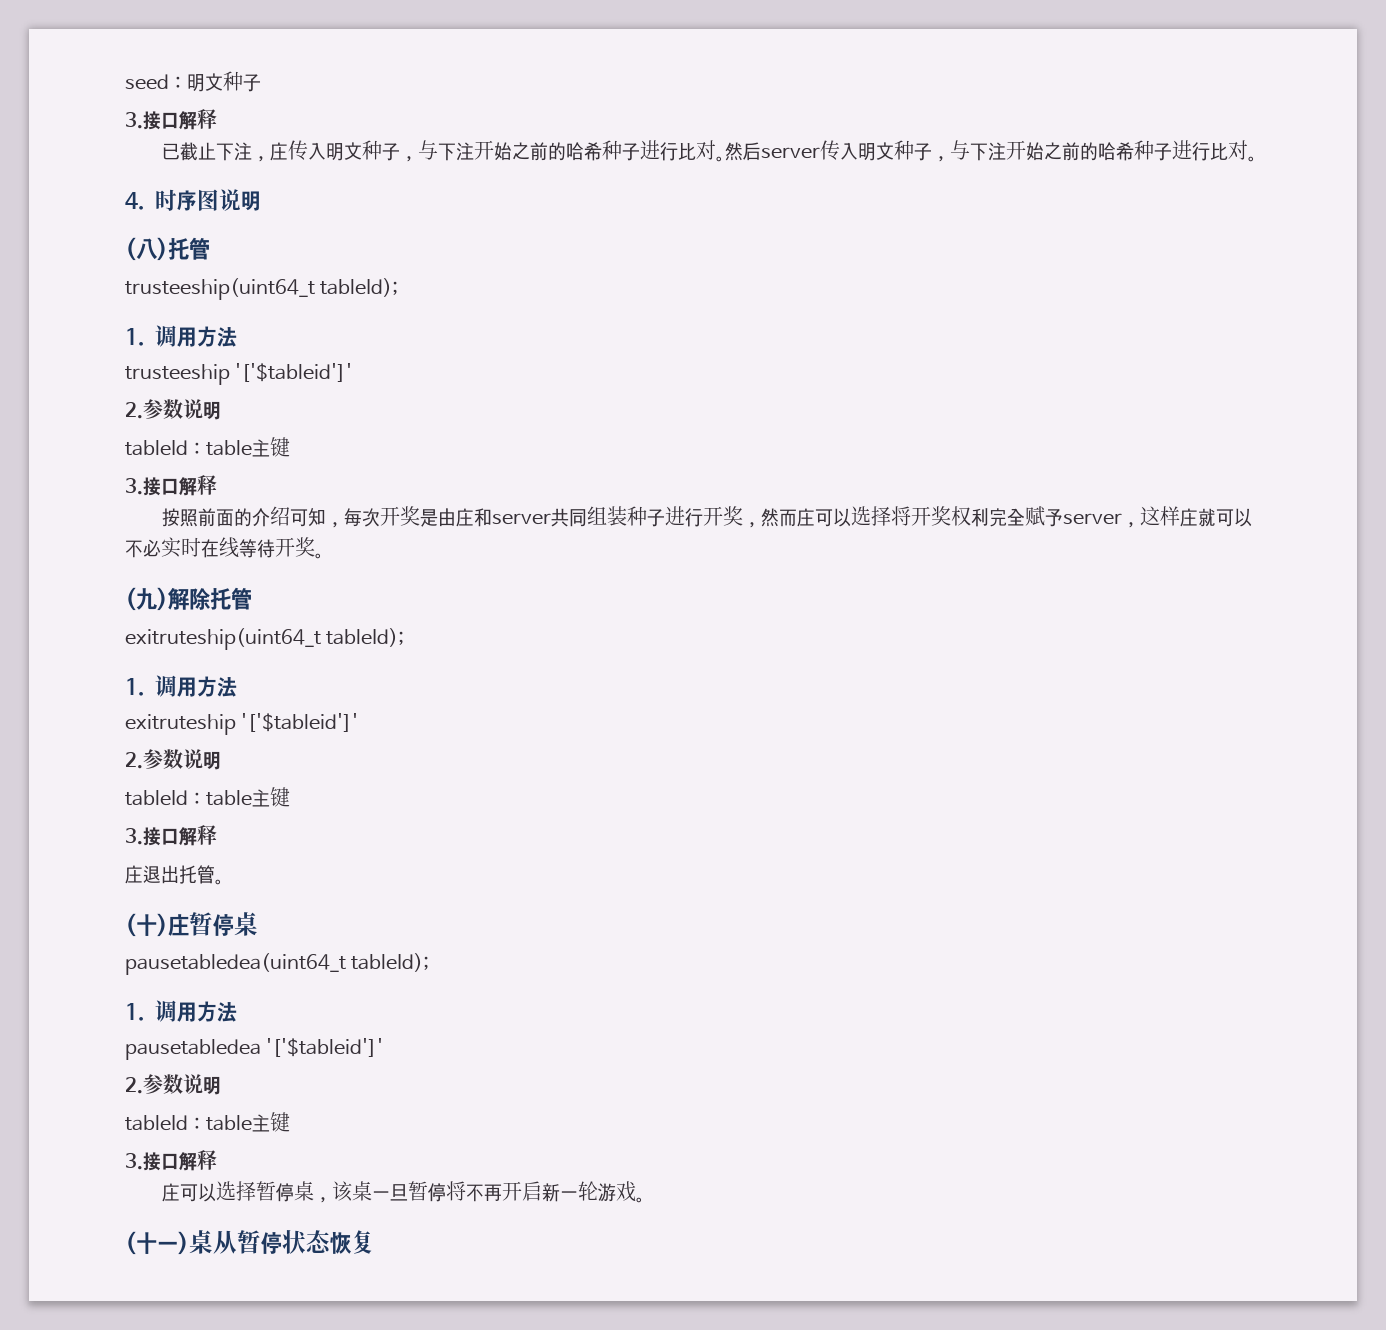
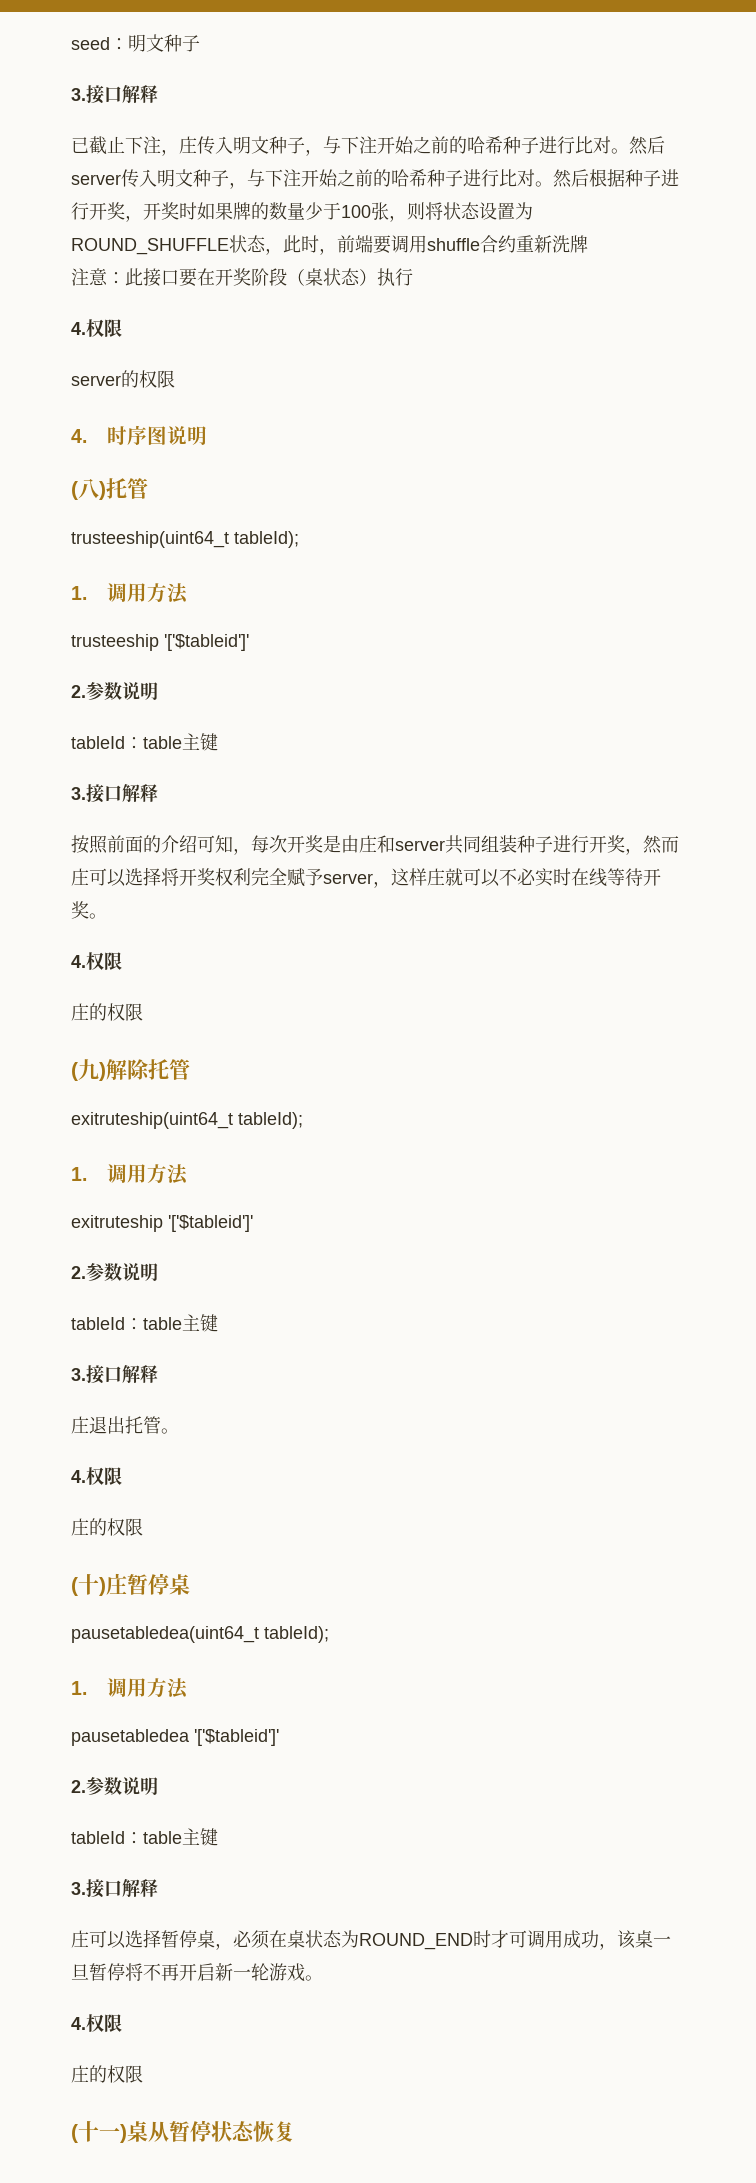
+ 然后根据种子进行开奖，开奖时如果牌的数量少于100张，则将状态设置为ROUND_SHUFFLE状态，此时，前端要调用shuffle合约重新洗牌
+ 注意：此接口要在开奖阶段（桌状态）执行
+ 4.权限
+ server的权限
  按照前面的介绍可知，每次开奖是由庄和server共同组装种子进行开奖，然而庄可以选择将开奖权利完全赋予server，这样庄就可以不必实时在线等待开奖。
+ 4.权限
+ 庄的权限
  庄退出托管。
+ 4.权限
+ 庄的权限
- 庄可以选择暂停桌，该桌一旦暂停将不再开启新一轮游戏。
+ 庄可以选择暂停桌，必须在桌状态为ROUND_END时才可调用成功，该桌一旦暂停将不再开启新一轮游戏。
+ 4.权限
+ 庄的权限

